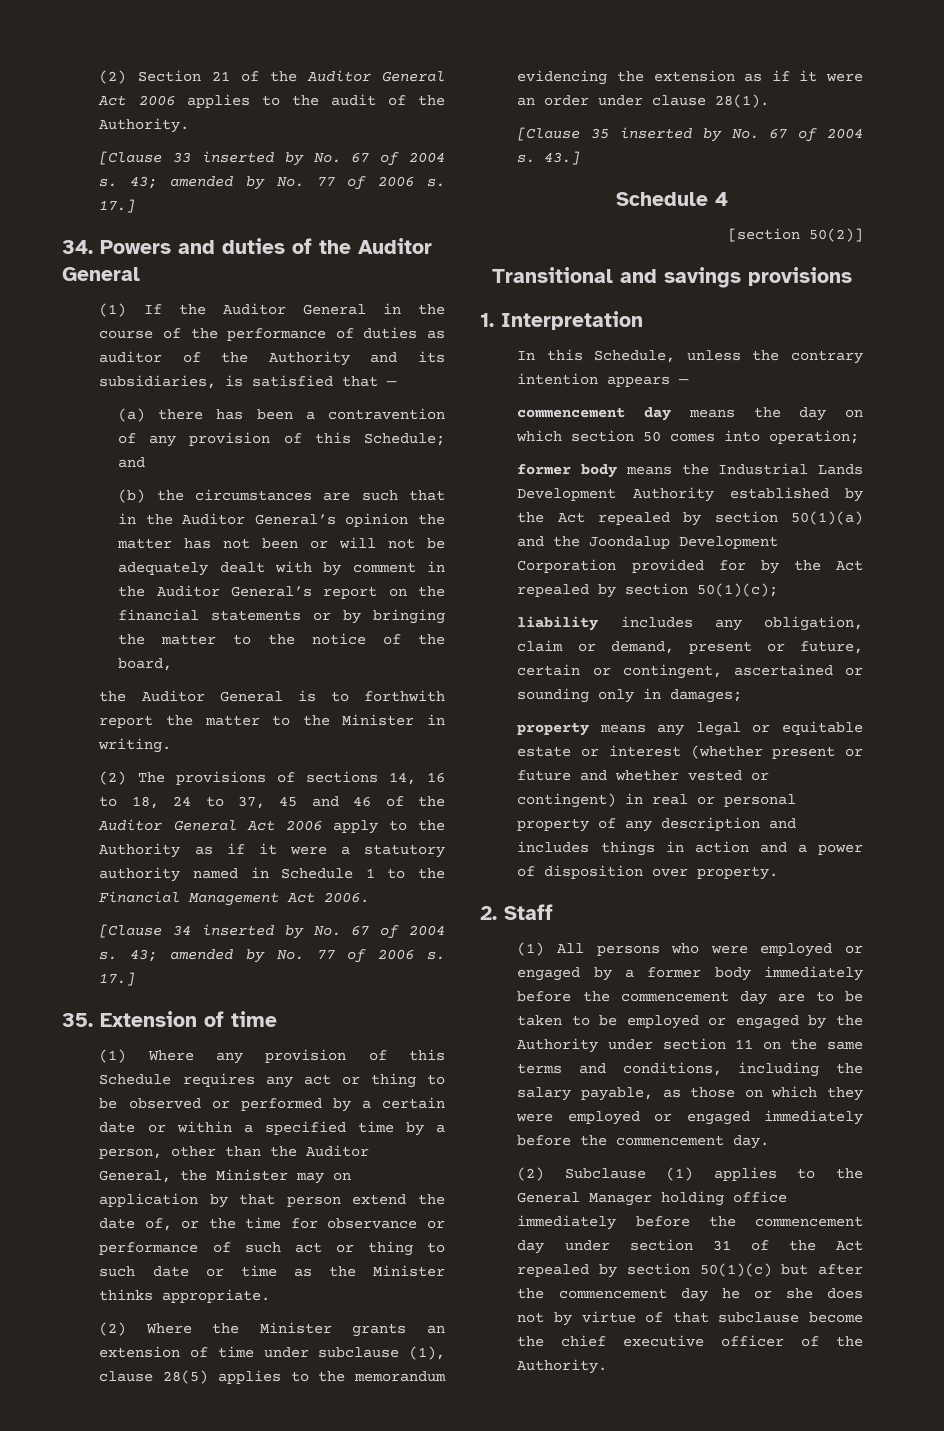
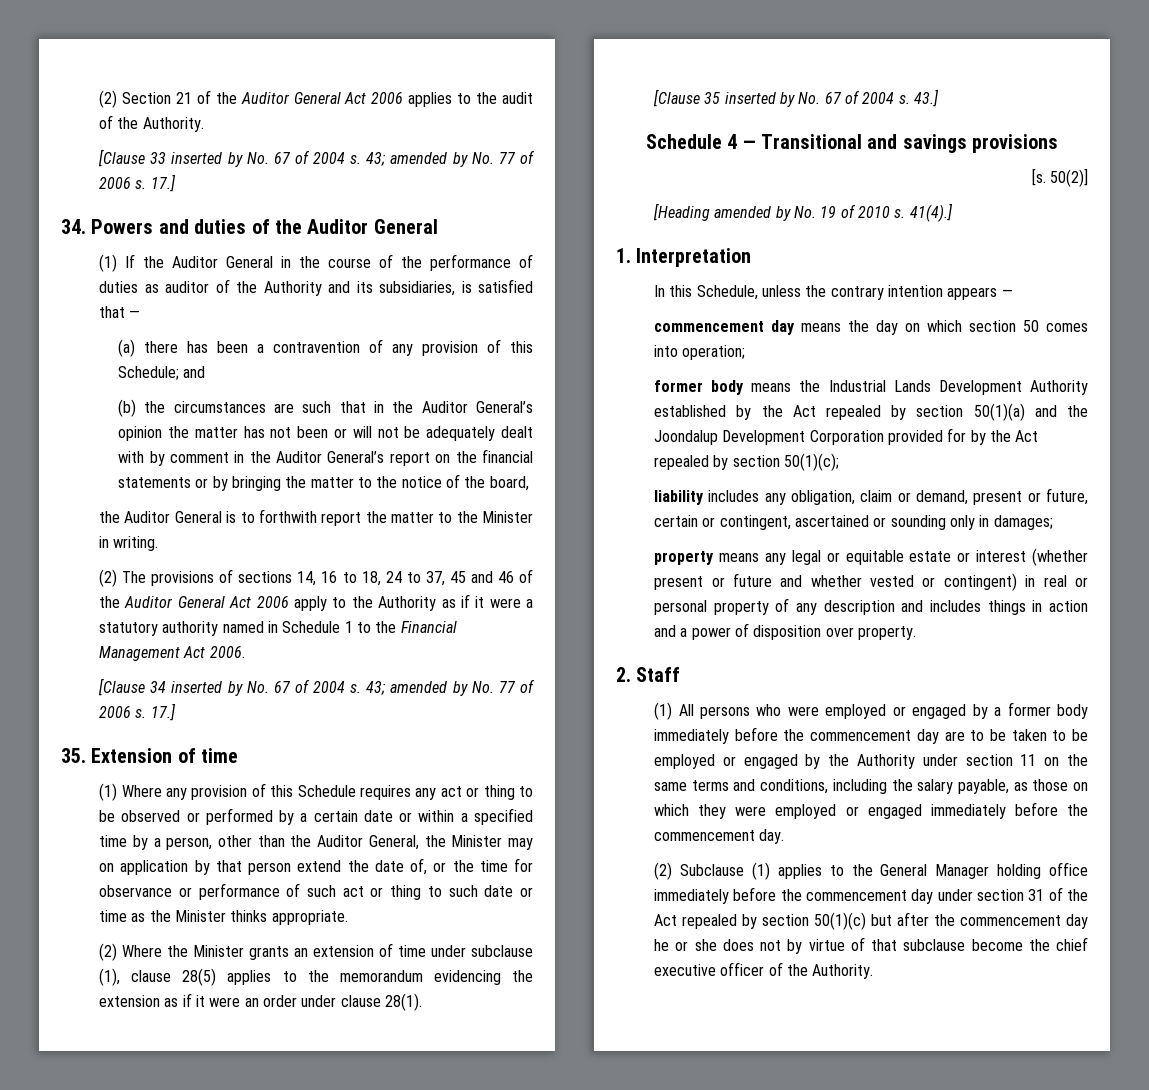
- Schedule 4
- [section 50(2)]
- Transitional and savings provisions
+ Schedule 4 — Transitional and savings provisions
+ [s. 50(2)]
+ [Heading amended by No. 19 of 2010 s. 41(4).]

